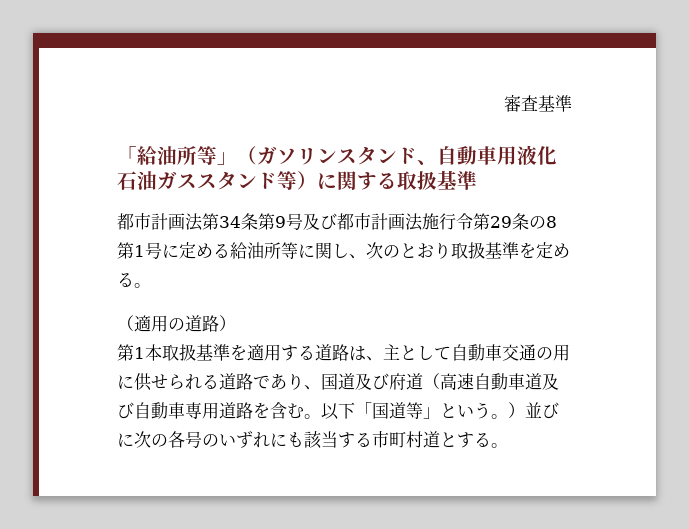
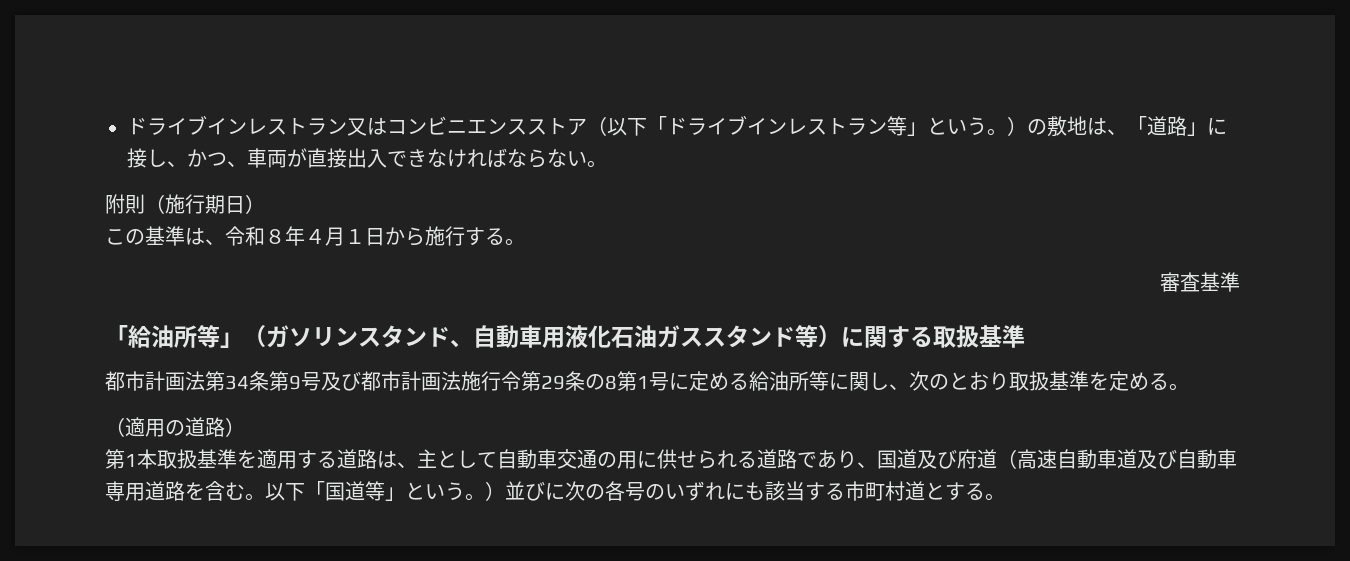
+ ドライブインレストラン又はコンビニエンスストア（以下「ドライブインレストラン等」という。）の敷地は、「道路」に接し、かつ、車両が直接出入できなければならない。
+ 附則（施行期日）
+ この基準は、令和８年４月１日から施行する。

